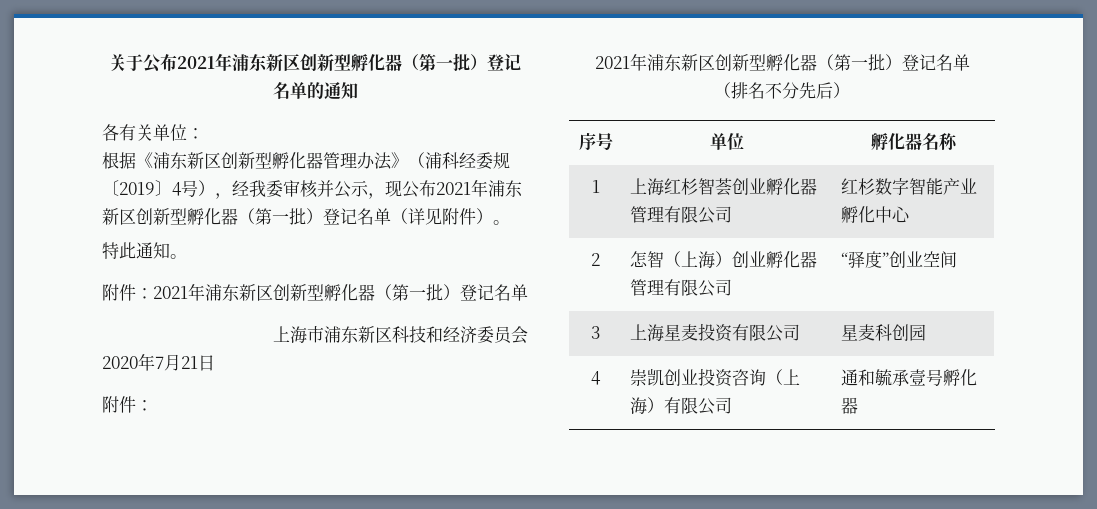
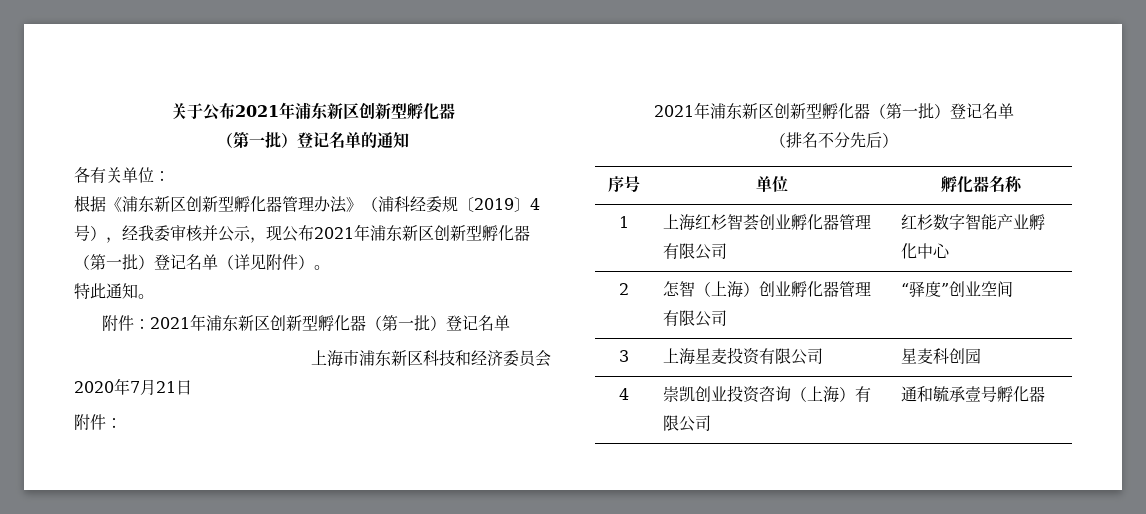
- 关于公布2021年浦东新区创新型孵化器（第一批）登记名单的通知
+ 关于公布2021年浦东新区创新型孵化器
+ （第一批）登记名单的通知

